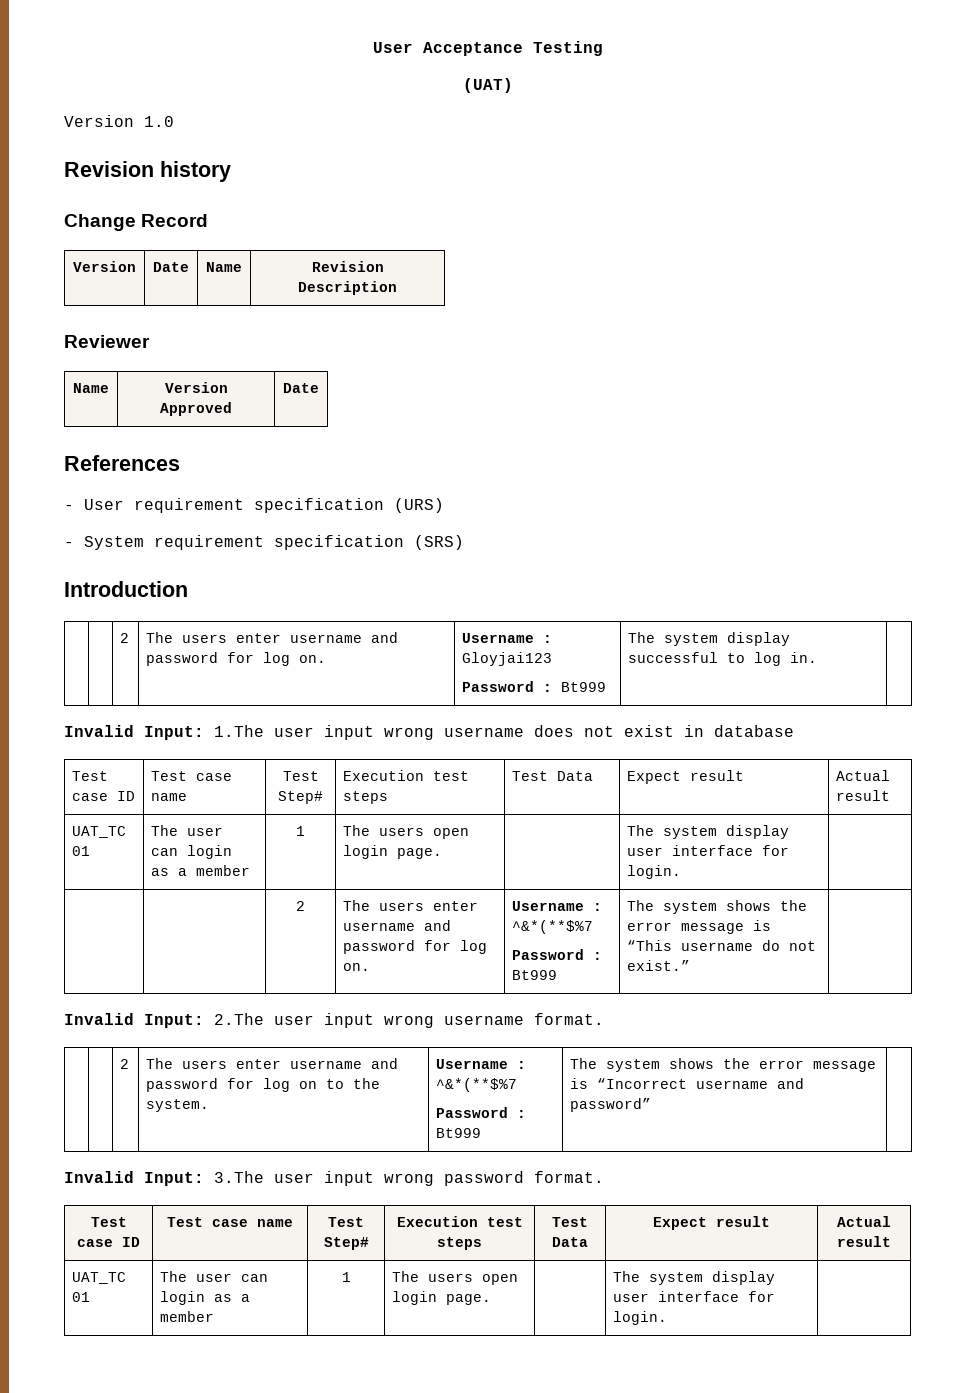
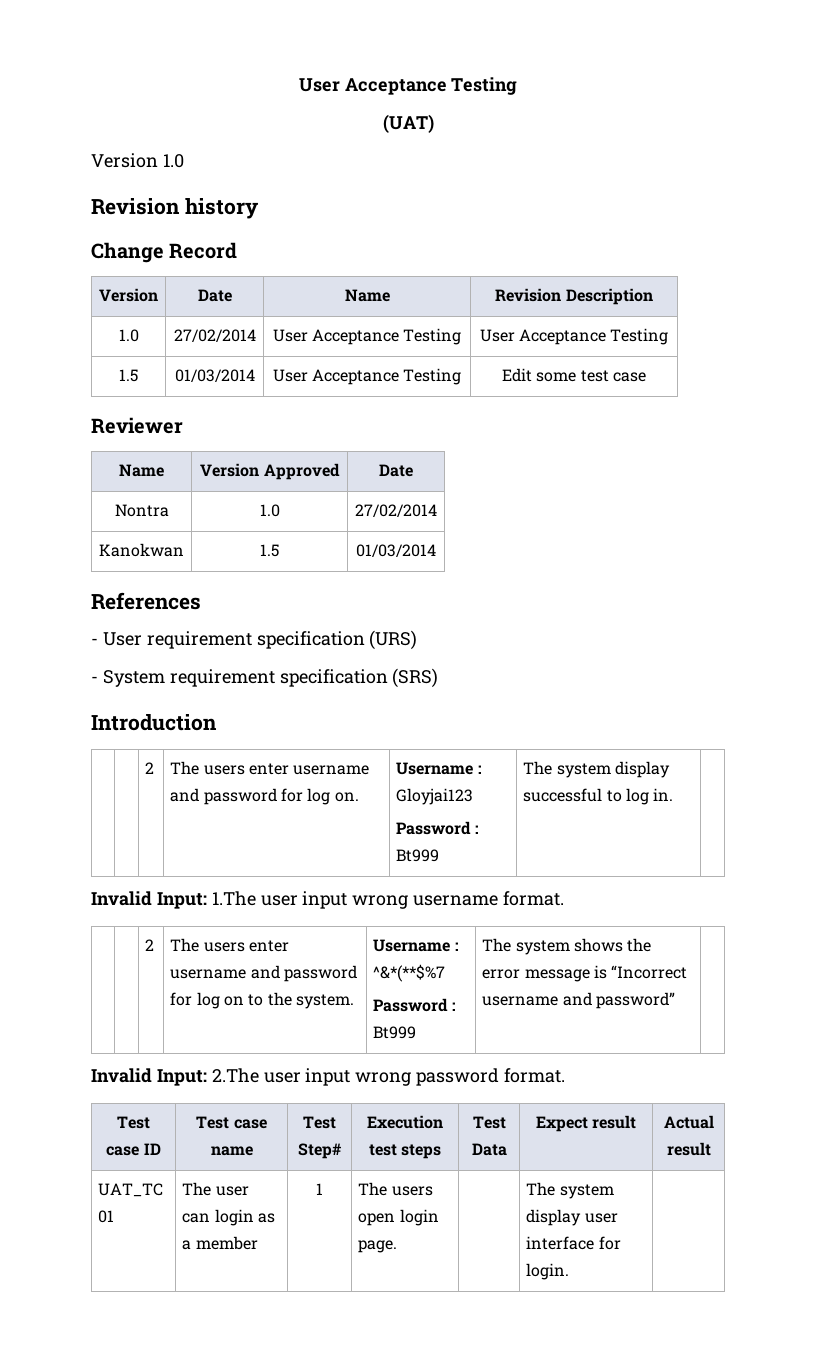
+ 1.0 | 27/02/2014 | User Acceptance Testing | User Acceptance Testing
+ 1.5 | 01/03/2014 | User Acceptance Testing | Edit some test case
+ Nontra | 1.0 | 27/02/2014
+ Kanokwan | 1.5 | 01/03/2014
- Invalid Input: 1.The user input wrong username does not exist in database
- Test case ID | Test case name | Test Step# | Execution test steps | Test Data | Expect result | Actual result
- UAT_TC 01 | The user can login as a member | 1 | The users open login page. | | The system display user interface for login. |
- | | 2 | The users enter username and password for log on. | Username : ^&*(**$%7
- Password : Bt999 | The system shows the error message is “This username do not exist.” |
- Invalid Input: 2.The user input wrong username format.
+ Invalid Input: 1.The user input wrong username format.
- Invalid Input: 3.The user input wrong password format.
+ Invalid Input: 2.The user input wrong password format.

